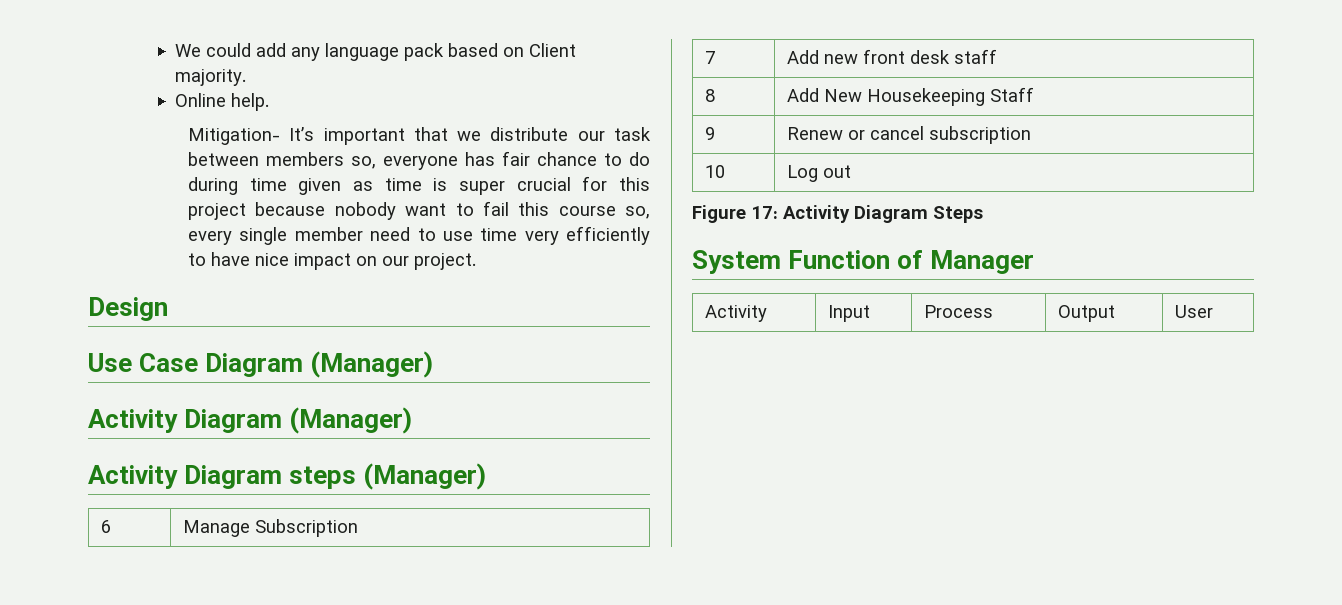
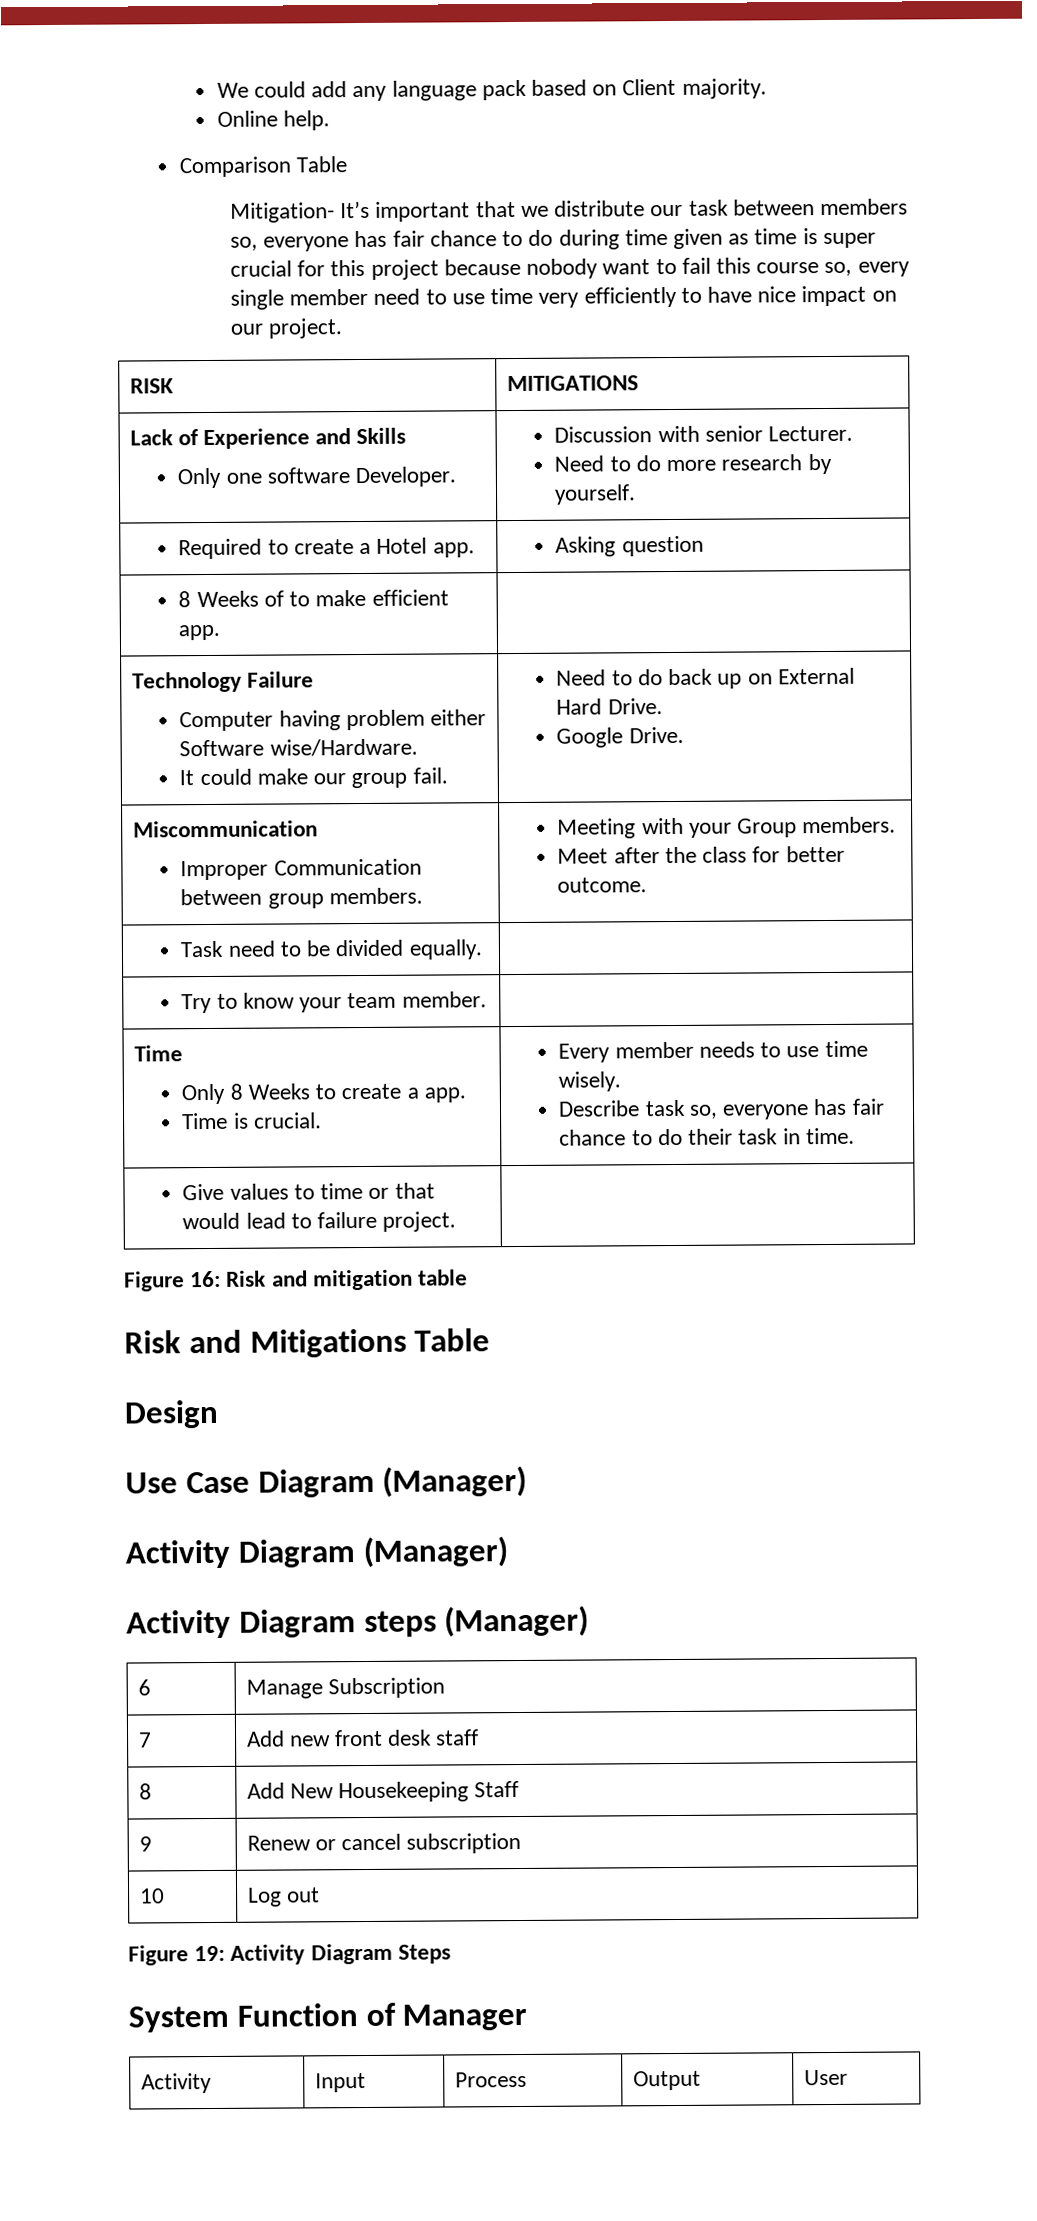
+ Comparison Table
+ RISK | MITIGATIONS
+ Lack of Experience and Skills
+ Only one software Developer. | Discussion with senior Lecturer.
+ Need to do more research by yourself.
+ Required to create a Hotel app. | Asking question
+ 8 Weeks of to make efficient app. |
+ Technology Failure
+ Computer having problem either Software wise/Hardware.
+ It could make our group fail. | Need to do back up on External Hard Drive.
+ Google Drive.
+ Miscommunication
+ Improper Communication between group members. | Meeting with your Group members.
+ Meet after the class for better outcome.
+ Task need to be divided equally. |
+ Try to know your team member. |
+ Time
+ Only 8 Weeks to create a app.
+ Time is crucial. | Every member needs to use time wisely.
+ Describe task so, everyone has fair chance to do their task in time.
+ Give values to time or that would lead to failure project. |
+ Figure 16: Risk and mitigation table
+ Risk and Mitigations Table
- Figure 17: Activity Diagram Steps
+ Figure 19: Activity Diagram Steps

